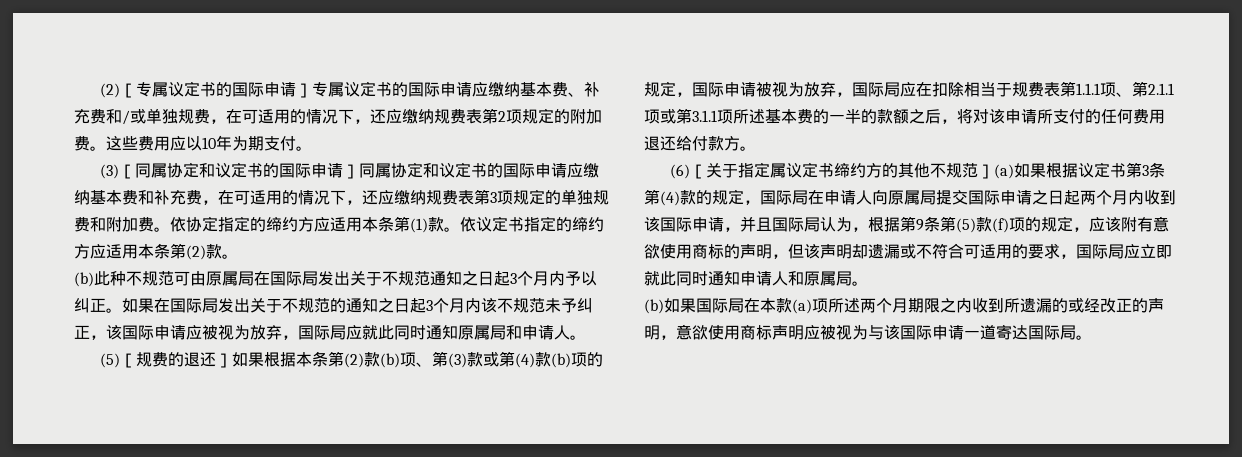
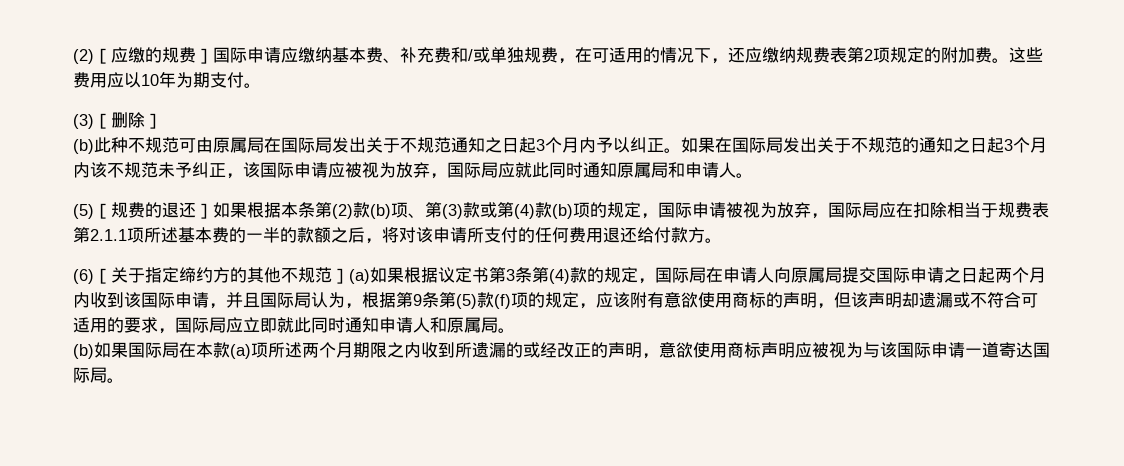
- (2)［专属议定书的国际申请］专属议定书的国际申请应缴纳基本费、补充费和/或单独规费，在可适用的情况下，还应缴纳规费表第2项规定的附加费。
+ (2)［应缴的规费］国际申请应缴纳基本费、补充费和/或单独规费，在可适用的情况下，还应缴纳规费表第2项规定的附加费。
- (3)［同属协定和议定书的国际申请］同属协定和议定书的国际申请应缴纳基本费和补充费，在可适用的情况下，还应缴纳规费表第3项规定的单独规费和附加费。依协定指定的缔约方应适用本条第(1)款。依议定书指定的缔约方应适用本条第(2)款。
+ (3)［删除］
- (5)［规费的退还］如果根据本条第(2)款(b)项、第(3)款或第(4)款(b)项的规定，国际申请被视为放弃，国际局应在扣除相当于规费表第1.1.1项、第2.1.1项或第3.1.1项所述基本费的一半的款额之后，将对该申请所支付的任何费用退还给付款方。
+ (5)［规费的退还］如果根据本条第(2)款(b)项、第(3)款或第(4)款(b)项的规定，国际申请被视为放弃，国际局应在扣除相当于规费表第2.1.1项所述基本费的一半的款额之后，将对该申请所支付的任何费用退还给付款方。
- (6)［关于指定属议定书缔约方的其他不规范］(a)如果根据议定书第3条第(4)款的规定，国际局在申请人向原属局提交国际申请之日起两个月内收到该国际申请，并且国际局认为，根据第9条第(5)款(f)项的规定，应该附有意欲使用商标的声明，但该声明却遗漏或不符合可适用的要求，国际局应立即就此同时通知申请人和原属局。
+ (6)［关于指定缔约方的其他不规范］(a)如果根据议定书第3条第(4)款的规定，国际局在申请人向原属局提交国际申请之日起两个月内收到该国际申请，并且国际局认为，根据第9条第(5)款(f)项的规定，应该附有意欲使用商标的声明，但该声明却遗漏或不符合可适用的要求，国际局应立即就此同时通知申请人和原属局。

